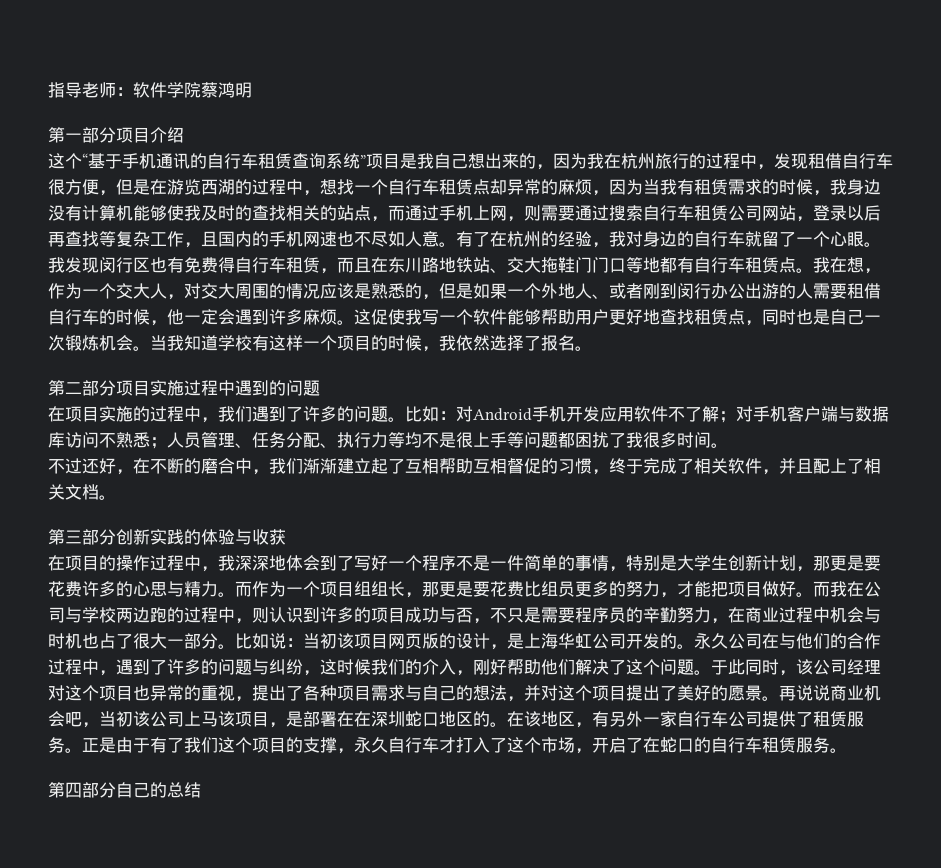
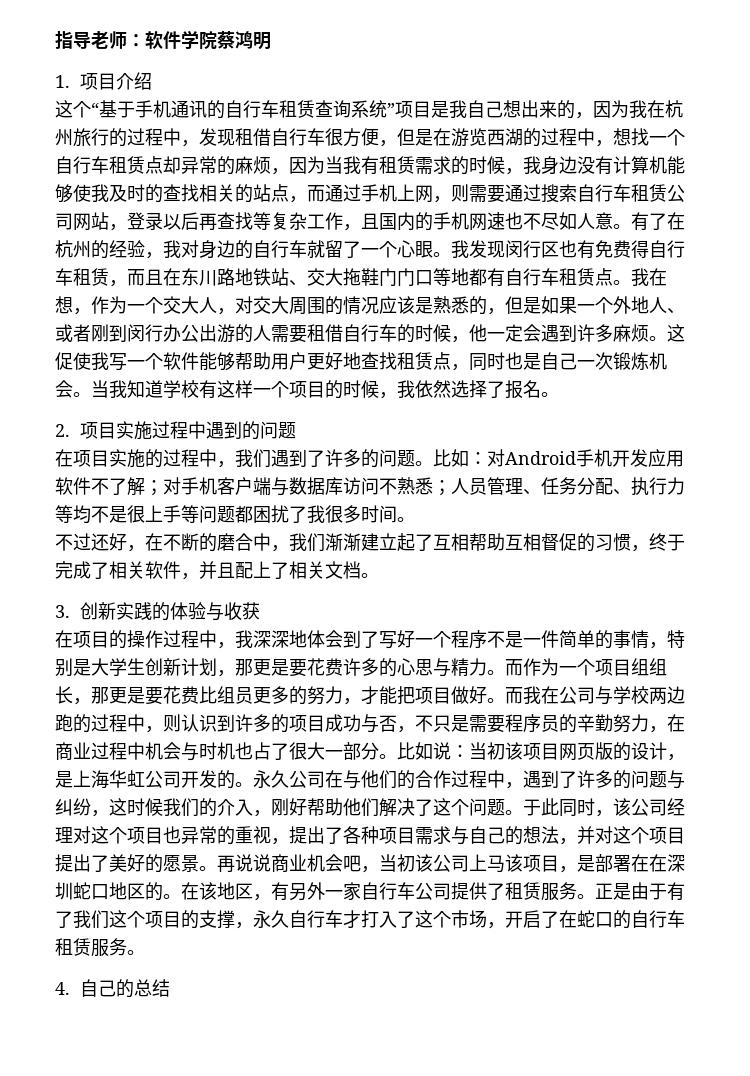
- 第一部分项目介绍
+ 1.项目介绍
- 第二部分项目实施过程中遇到的问题
+ 2.项目实施过程中遇到的问题
- 第三部分创新实践的体验与收获
+ 3.创新实践的体验与收获
- 第四部分自己的总结
+ 4.自己的总结

